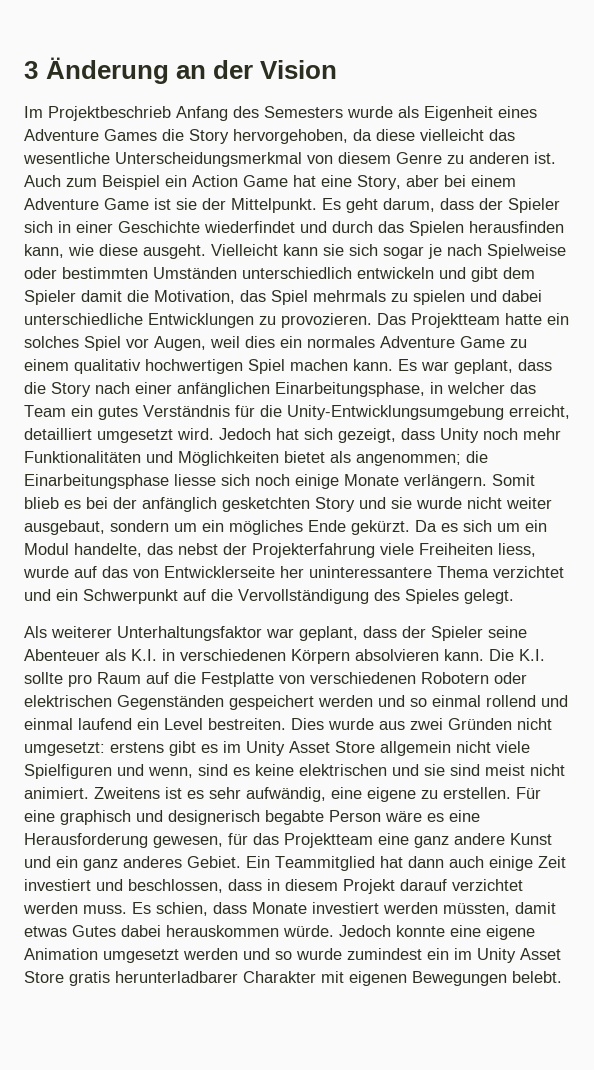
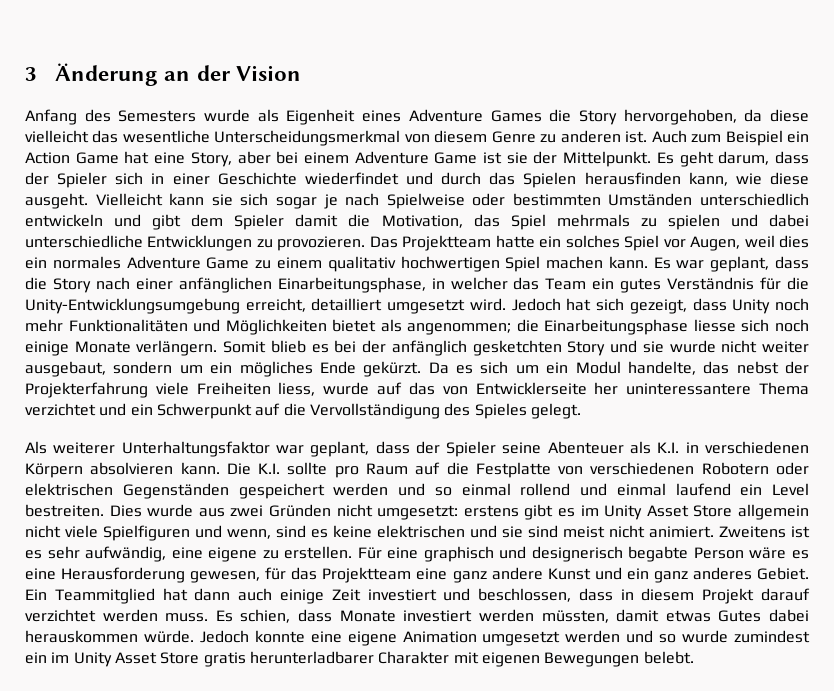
- Im Projektbeschrieb Anfang des Semesters wurde als Eigenheit eines Adventure Games die Story hervorgehoben, da diese vielleicht das wesentliche Unterscheidungsmerkmal von diesem Genre zu anderen ist.
+ Anfang des Semesters wurde als Eigenheit eines Adventure Games die Story hervorgehoben, da diese vielleicht das wesentliche Unterscheidungsmerkmal von diesem Genre zu anderen ist.

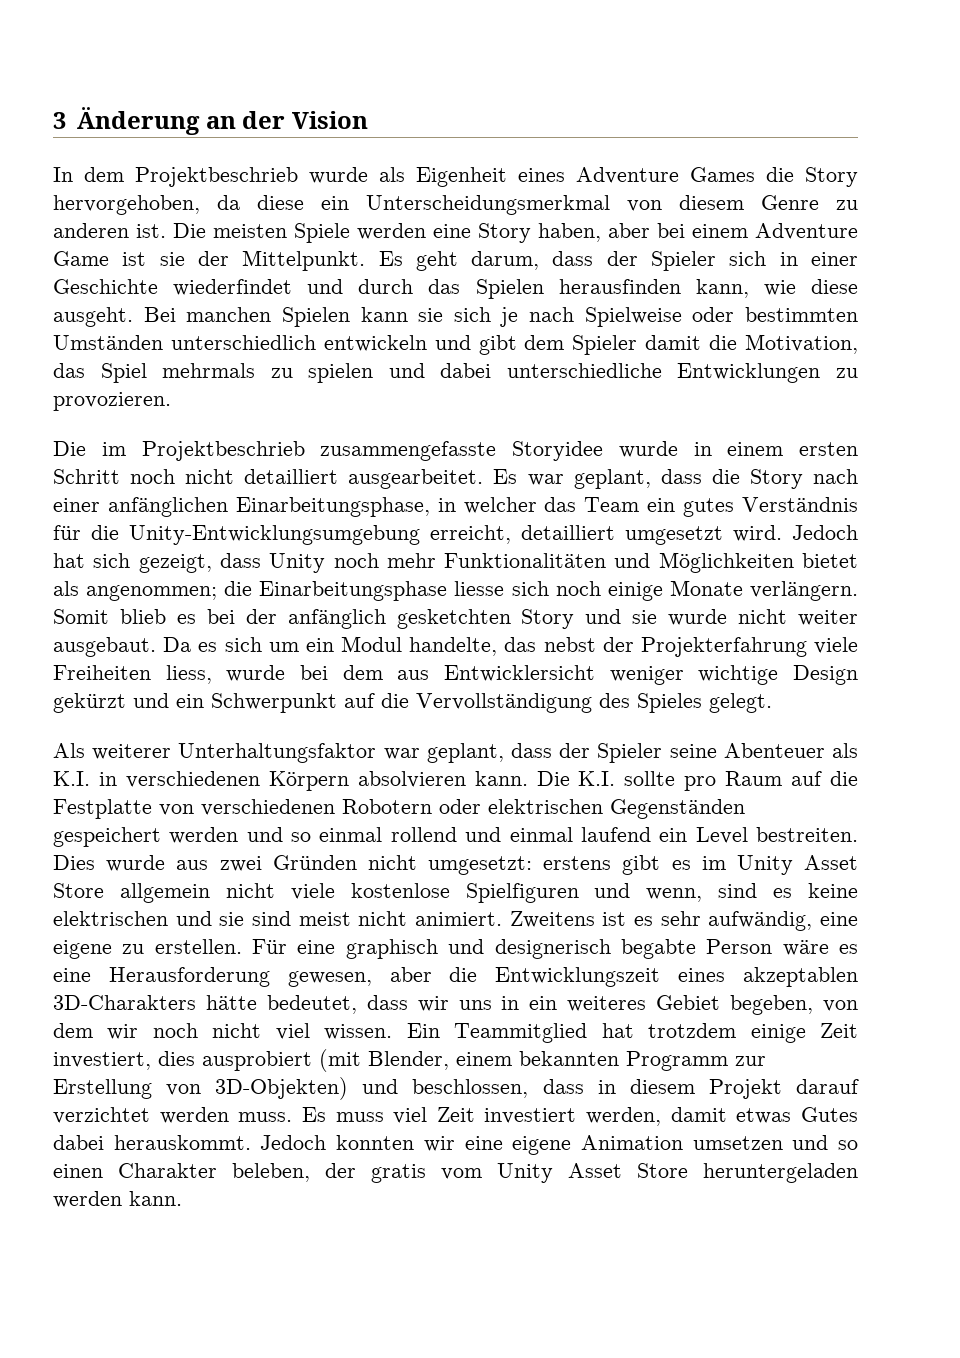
- Anfang des Semesters wurde als Eigenheit eines Adventure Games die Story hervorgehoben, da diese vielleicht das wesentliche Unterscheidungsmerkmal von diesem Genre zu anderen ist.
+ In dem Projektbeschrieb wurde als Eigenheit eines Adventure Games die Story hervorgehoben, da diese ein Unterscheidungsmerkmal von diesem Genre zu anderen ist.
- Auch zum Beispiel ein Action Game hat eine Story, aber bei einem Adventure Game ist sie der Mittelpunkt.
+ Die meisten Spiele werden eine Story haben, aber bei einem Adventure Game ist sie der Mittelpunkt.
- Vielleicht kann sie sich sogar je nach Spielweise oder bestimmten Umständen unterschiedlich entwickeln und gibt dem Spieler damit die Motivation, das Spiel mehrmals zu spielen und dabei unterschiedliche Entwicklungen zu provozieren. Das Projektteam hatte ein solches Spiel vor Augen, weil dies ein normales Adventure Game zu einem qualitativ hochwertigen Spiel machen kann.
+ Bei manchen Spielen kann sie sich je nach Spielweise oder bestimmten Umständen unterschiedlich entwickeln und gibt dem Spieler damit die Motivation, das Spiel mehrmals zu spielen und dabei unterschiedliche Entwicklungen zu provozieren.
+ Die im Projektbeschrieb zusammengefasste Storyidee wurde in einem ersten Schritt noch nicht detailliert ausgearbeitet.
- Somit blieb es bei der anfänglich gesketchten Story und sie wurde nicht weiter ausgebaut, sondern um ein mögliches Ende gekürzt.
+ Somit blieb es bei der anfänglich gesketchten Story und sie wurde nicht weiter ausgebaut.
- Da es sich um ein Modul handelte, das nebst der Projekterfahrung viele Freiheiten liess, wurde auf das von Entwicklerseite her uninteressantere Thema verzichtet und ein Schwerpunkt auf die Vervollständigung des Spieles gelegt.
+ Da es sich um ein Modul handelte, das nebst der Projekterfahrung viele Freiheiten liess, wurde bei dem aus Entwicklersicht weniger wichtige Design gekürzt und ein Schwerpunkt auf die Vervollständigung des Spieles gelegt.
- Dies wurde aus zwei Gründen nicht umgesetzt: erstens gibt es im Unity Asset Store allgemein nicht viele Spielfiguren und wenn, sind es keine elektrischen und sie sind meist nicht animiert.
+ Dies wurde aus zwei Gründen nicht umgesetzt: erstens gibt es im Unity Asset Store allgemein nicht viele kostenlose Spielfiguren und wenn, sind es keine elektrischen und sie sind meist nicht animiert.
- Für eine graphisch und designerisch begabte Person wäre es eine Herausforderung gewesen, für das Projektteam eine ganz andere Kunst und ein ganz anderes Gebiet. Ein Teammitglied hat dann auch einige Zeit investiert und beschlossen, dass in diesem Projekt darauf verzichtet werden muss.
+ Für eine graphisch und designerisch begabte Person wäre es eine Herausforderung gewesen, aber die Entwicklungszeit eines akzeptablen 3D-Charakters hätte bedeutet, dass wir uns in ein weiteres Gebiet begeben, von dem wir noch nicht viel wissen. Ein Teammitglied hat trotzdem einige Zeit investiert, dies ausprobiert (mit Blender, einem bekannten Programm zur Erstellung von 3D-Objekten) und beschlossen, dass in diesem Projekt darauf verzichtet werden muss.
- Es schien, dass Monate investiert werden müssten, damit etwas Gutes dabei herauskommen würde. Jedoch konnte eine eigene Animation umgesetzt werden und so wurde zumindest ein im Unity Asset Store gratis herunterladbarer Charakter mit eigenen Bewegungen belebt.
+ Es muss viel Zeit investiert werden, damit etwas Gutes dabei herauskommt. Jedoch konnten wir eine eigene Animation umsetzen und so einen Charakter beleben, der gratis vom Unity Asset Store heruntergeladen werden kann.

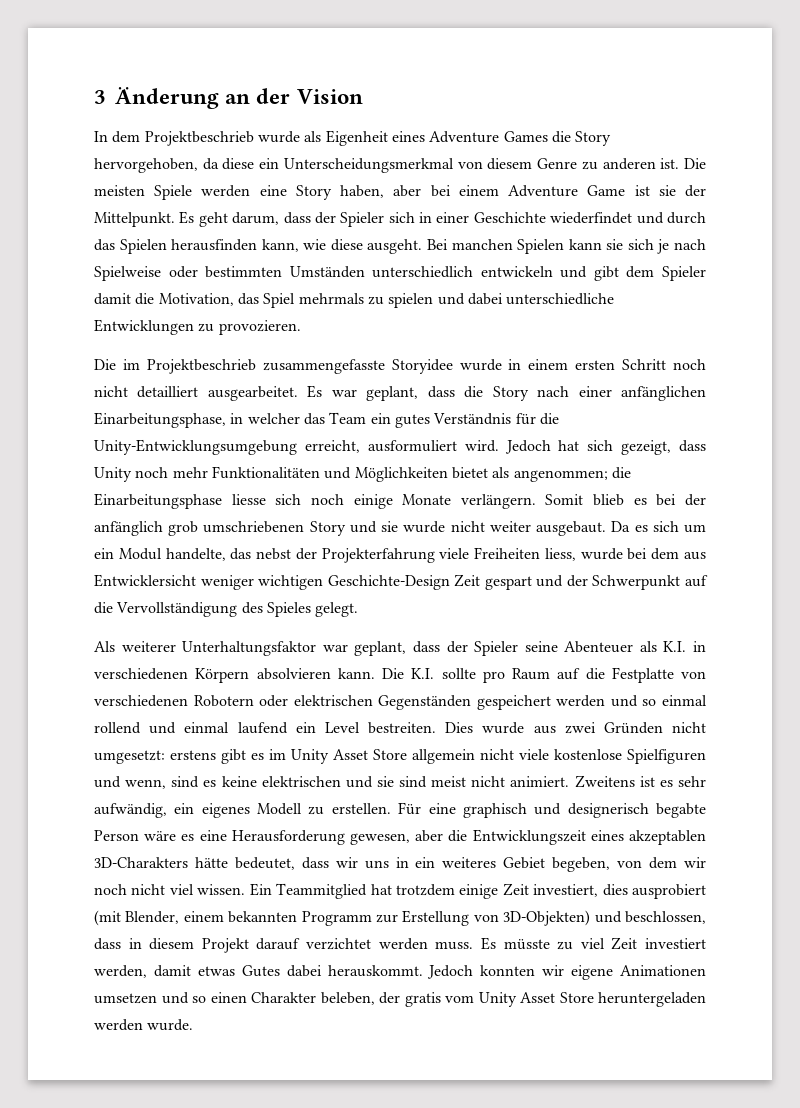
- Es war geplant, dass die Story nach einer anfänglichen Einarbeitungsphase, in welcher das Team ein gutes Verständnis für die Unity-Entwicklungsumgebung erreicht, detailliert umgesetzt wird.
+ Es war geplant, dass die Story nach einer anfänglichen Einarbeitungsphase, in welcher das Team ein gutes Verständnis für die Unity-Entwicklungsumgebung erreicht, ausformuliert wird.
- Somit blieb es bei der anfänglich gesketchten Story und sie wurde nicht weiter ausgebaut.
+ Somit blieb es bei der anfänglich grob umschriebenen Story und sie wurde nicht weiter ausgebaut.
- Da es sich um ein Modul handelte, das nebst der Projekterfahrung viele Freiheiten liess, wurde bei dem aus Entwicklersicht weniger wichtige Design gekürzt und ein Schwerpunkt auf die Vervollständigung des Spieles gelegt.
+ Da es sich um ein Modul handelte, das nebst der Projekterfahrung viele Freiheiten liess, wurde bei dem aus Entwicklersicht weniger wichtigen Geschichte-Design Zeit gespart und der Schwerpunkt auf die Vervollständigung des Spieles gelegt.
- Zweitens ist es sehr aufwändig, eine eigene zu erstellen.
+ Zweitens ist es sehr aufwändig, ein eigenes Modell zu erstellen.
- Es muss viel Zeit investiert werden, damit etwas Gutes dabei herauskommt.
+ Es müsste zu viel Zeit investiert werden, damit etwas Gutes dabei herauskommt.
- Jedoch konnten wir eine eigene Animation umsetzen und so einen Charakter beleben, der gratis vom Unity Asset Store heruntergeladen werden kann.
+ Jedoch konnten wir eigene Animationen umsetzen und so einen Charakter beleben, der gratis vom Unity Asset Store heruntergeladen werden wurde.

